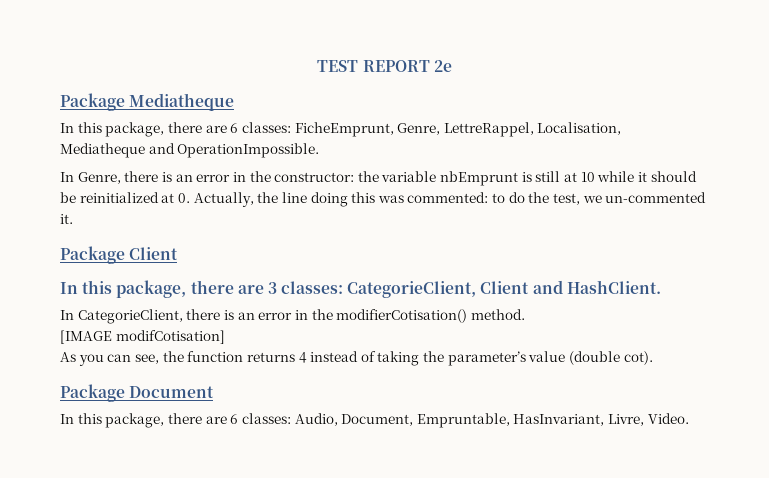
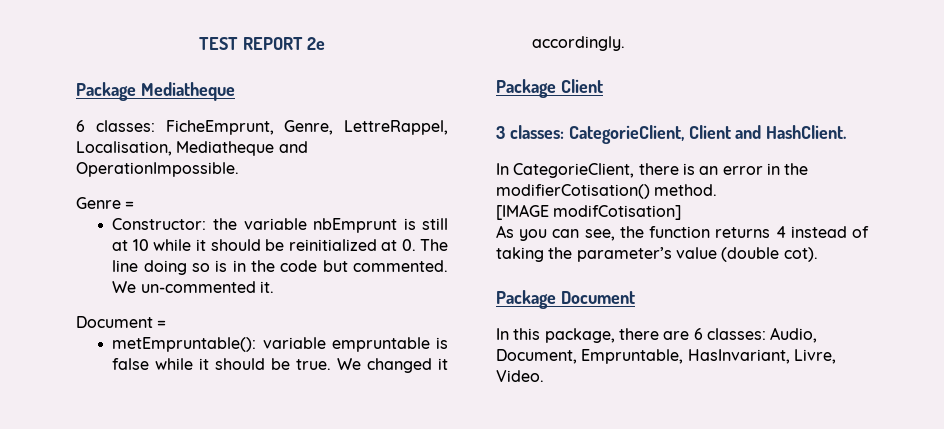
- In this package, there are 6 classes: FicheEmprunt, Genre, LettreRappel, Localisation, Mediatheque and OperationImpossible.
+ 6 classes: FicheEmprunt, Genre, LettreRappel, Localisation, Mediatheque and OperationImpossible.
- In Genre, there is an error in the constructor: the variable nbEmprunt is still at 10 while it should be reinitialized at 0. Actually, the line doing this was commented: to do the test, we un-commented it.
+ Genre =
+ Constructor: the variable nbEmprunt is still at 10 while it should be reinitialized at 0. The line doing so is in the code but commented. We un-commented it.
+ Document =
+ metEmpruntable(): variable empruntable is false while it should be true. We changed it accordingly.
  Package Client
- In this package, there are 3 classes: CategorieClient, Client and HashClient.
+ 3 classes: CategorieClient, Client and HashClient.

